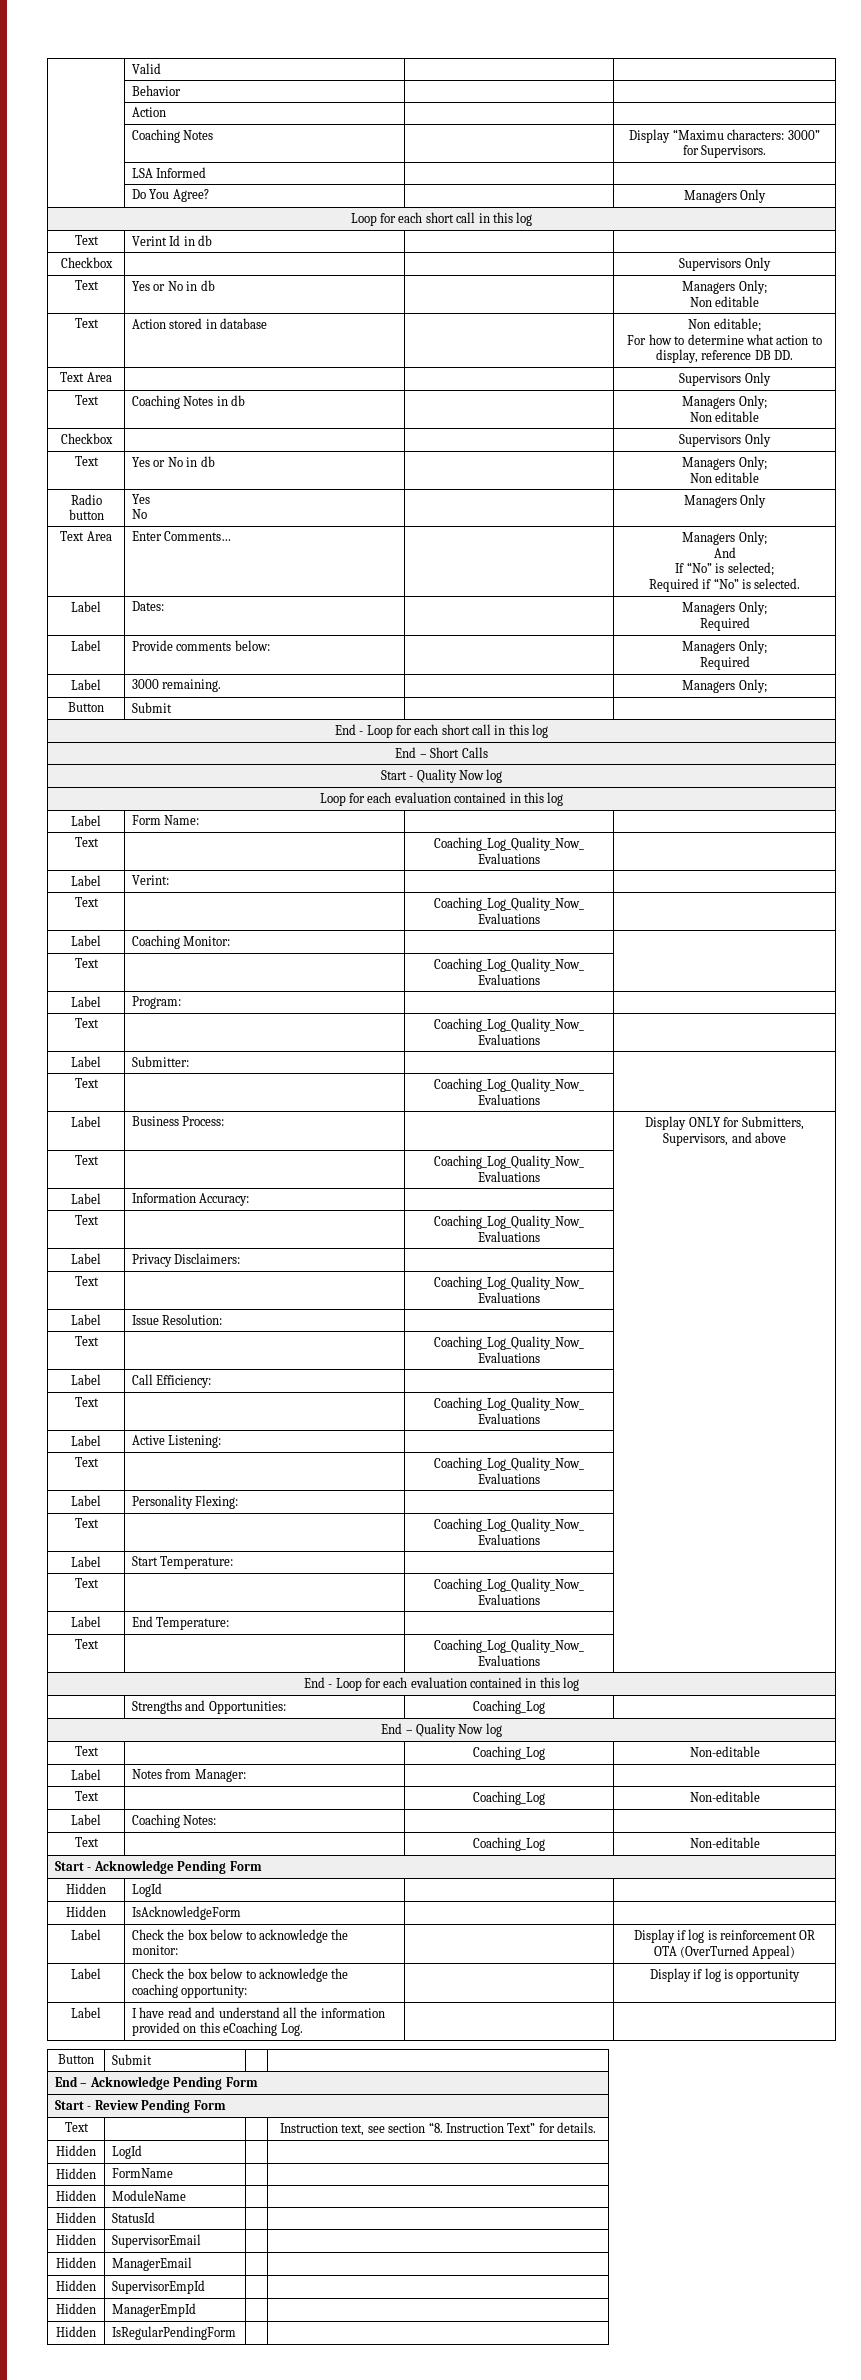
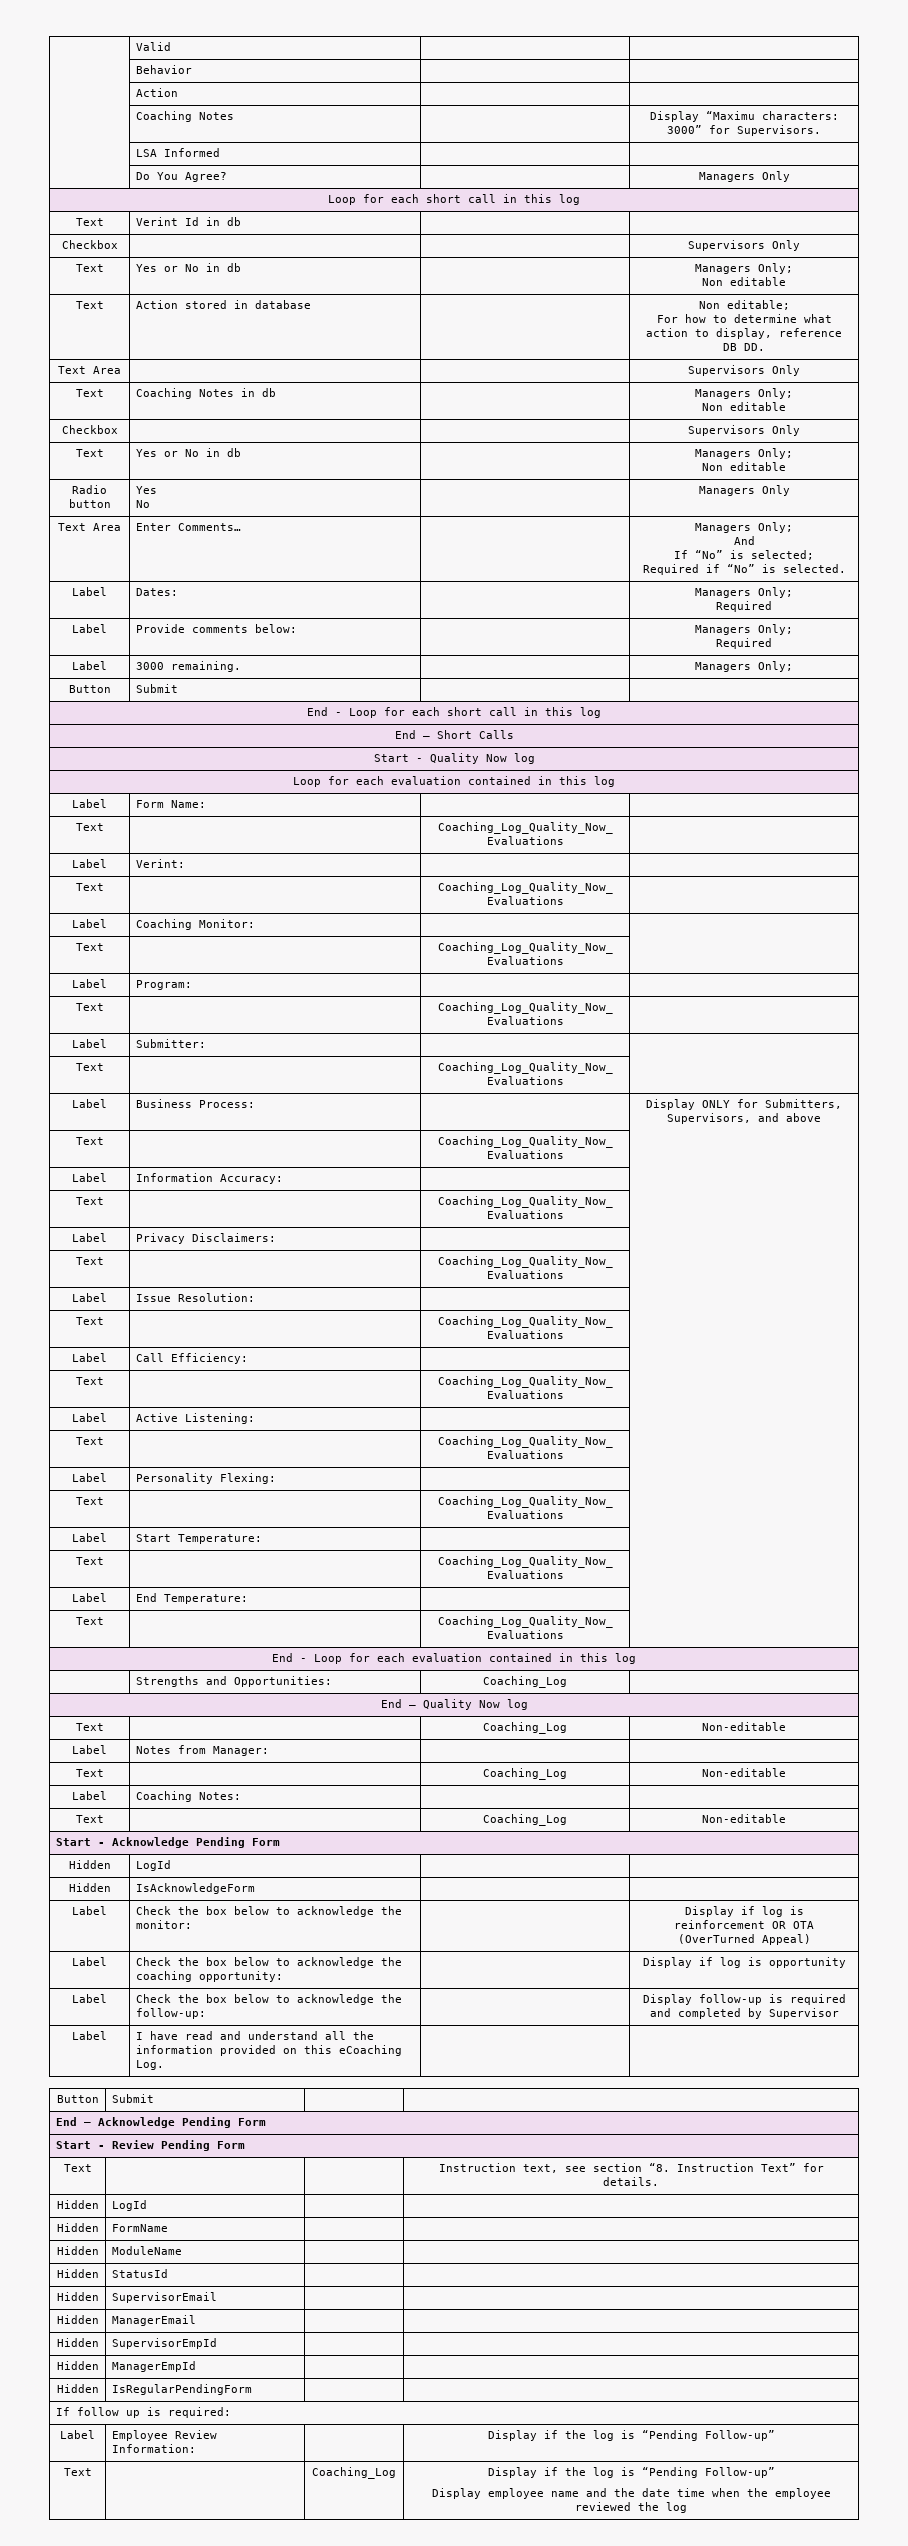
+ Label | Check the box below to acknowledge the follow-up: | | Display follow-up is required and completed by Supervisor
+ If follow up is required:
+ Label | Employee Review Information: | | Display if the log is “Pending Follow-up”
+ Text | | Coaching_Log | Display if the log is “Pending Follow-up”
+ Display employee name and the date time when the employee reviewed the log

